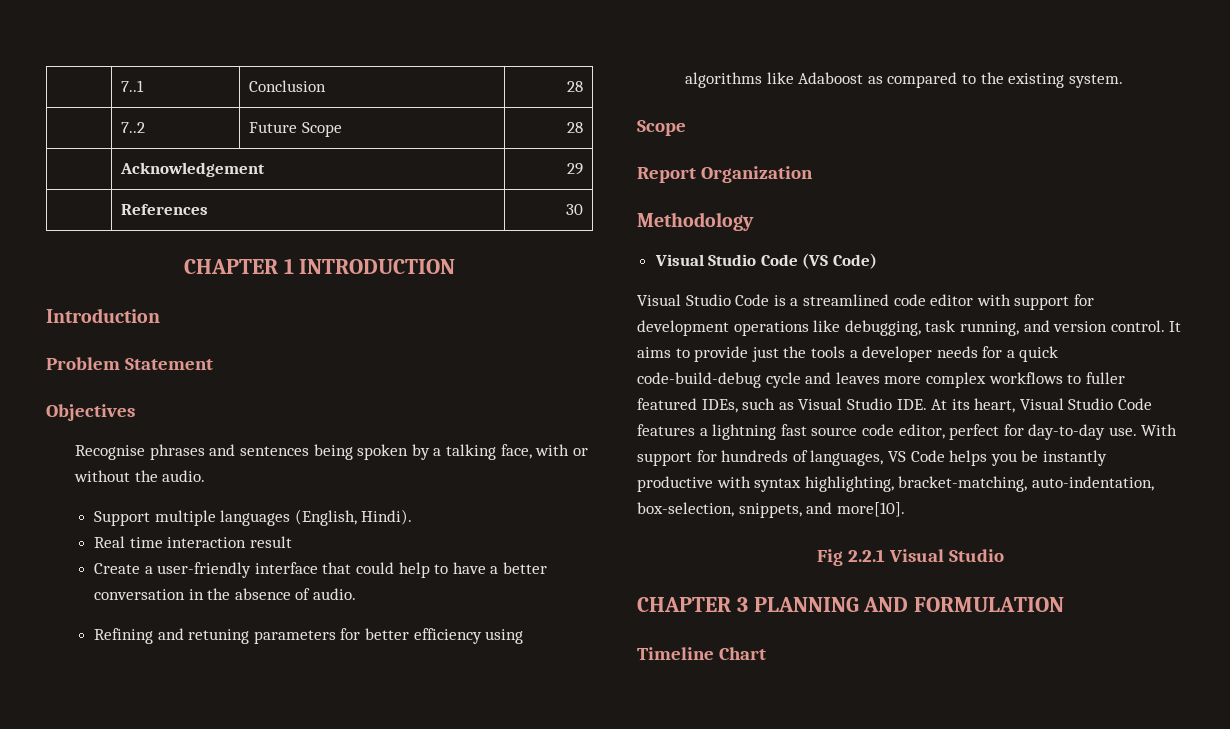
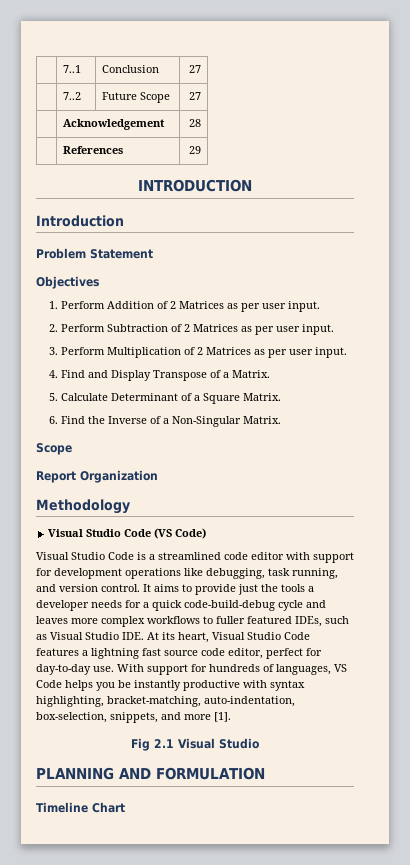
- | 7..1 | Conclusion | 28
+ | 7..1 | Conclusion | 27
- | 7..2 | Future Scope | 28
+ | 7..2 | Future Scope | 27
- | Acknowledgement | 29
+ | Acknowledgement | 28
- | References | 30
- CHAPTER 1 INTRODUCTION
+ | References | 29
+ INTRODUCTION
- Recognise phrases and sentences being spoken by a talking face, with or without the audio.
- Support multiple languages (English, Hindi).
- Real time interaction result
- Create a user-friendly interface that could help to have a better conversation in the absence of audio.
- Refining and retuning parameters for better efficiency using algorithms like Adaboost as compared to the existing system.
+ 1. Perform Addition of 2 Matrices as per user input.
+ 2. Perform Subtraction of 2 Matrices as per user input.
+ 3. Perform Multiplication of 2 Matrices as per user input.
+ 4. Find and Display Transpose of a Matrix.
+ 5. Calculate Determinant of a Square Matrix.
+ 6. Find the Inverse of a Non-Singular Matrix.
- With support for hundreds of languages, VS Code helps you be instantly productive with syntax highlighting, bracket-matching, auto-indentation, box-selection, snippets, and more[10].
+ With support for hundreds of languages, VS Code helps you be instantly productive with syntax highlighting, bracket-matching, auto-indentation, box-selection, snippets, and more [1].
- Fig 2.2.1 Visual Studio
+ Fig 2.1 Visual Studio
- CHAPTER 3 PLANNING AND FORMULATION
+ PLANNING AND FORMULATION

